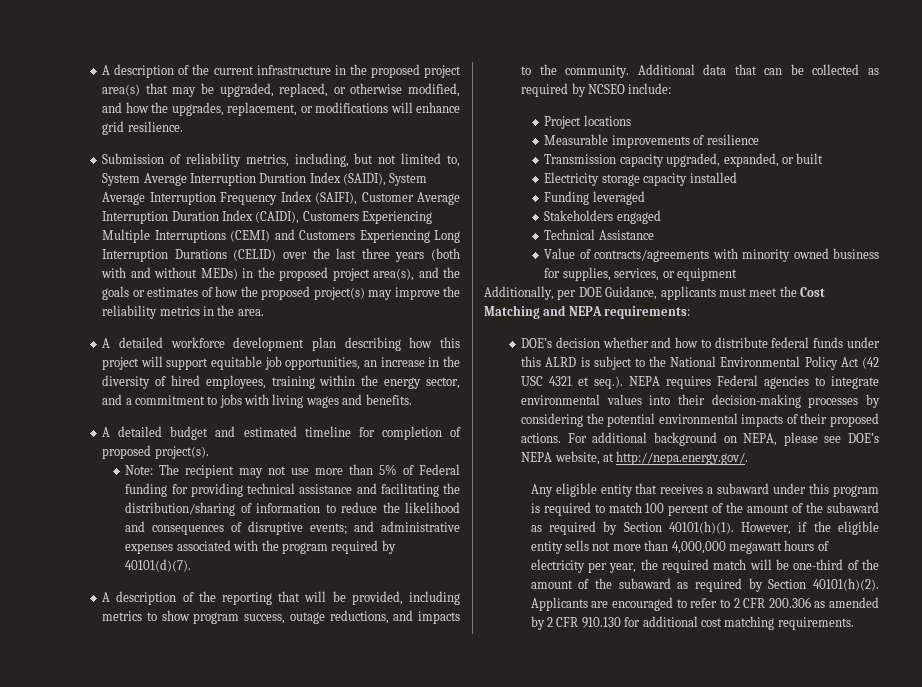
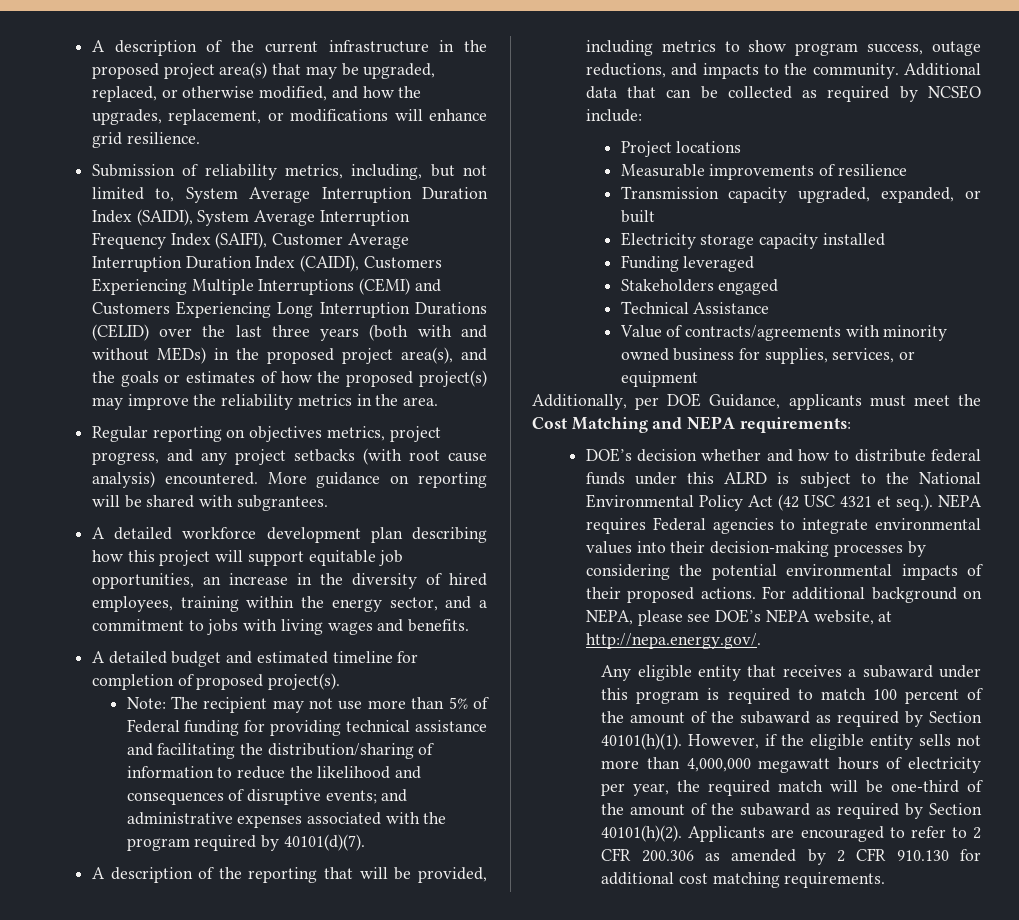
+ Regular reporting on objectives metrics, project progress, and any project setbacks (with root cause analysis) encountered. More guidance on reporting will be shared with subgrantees.

